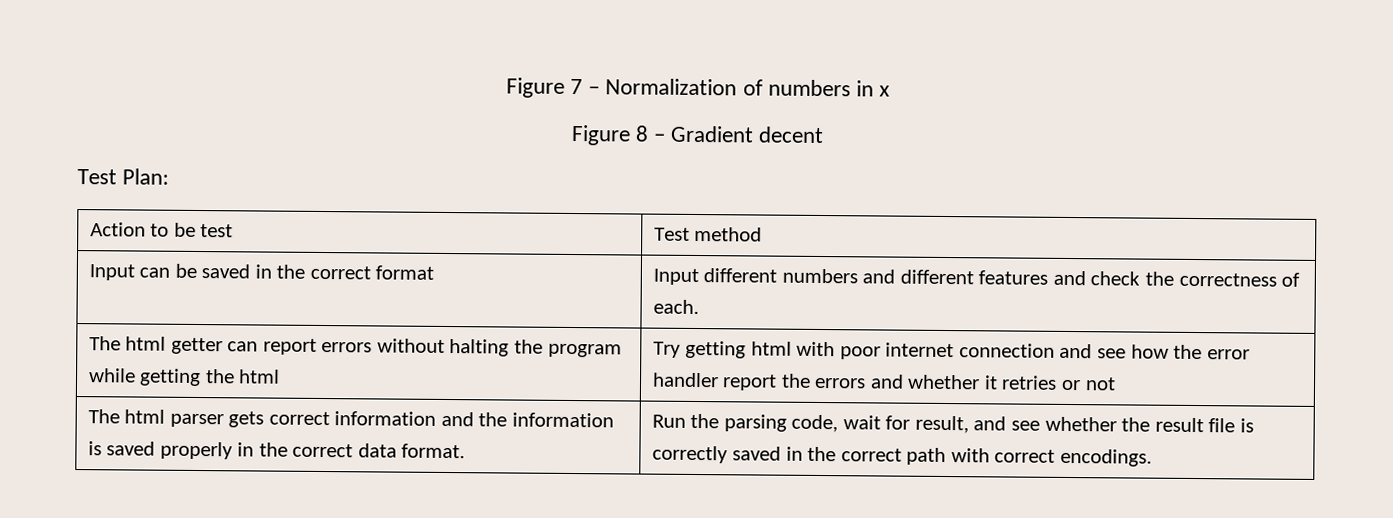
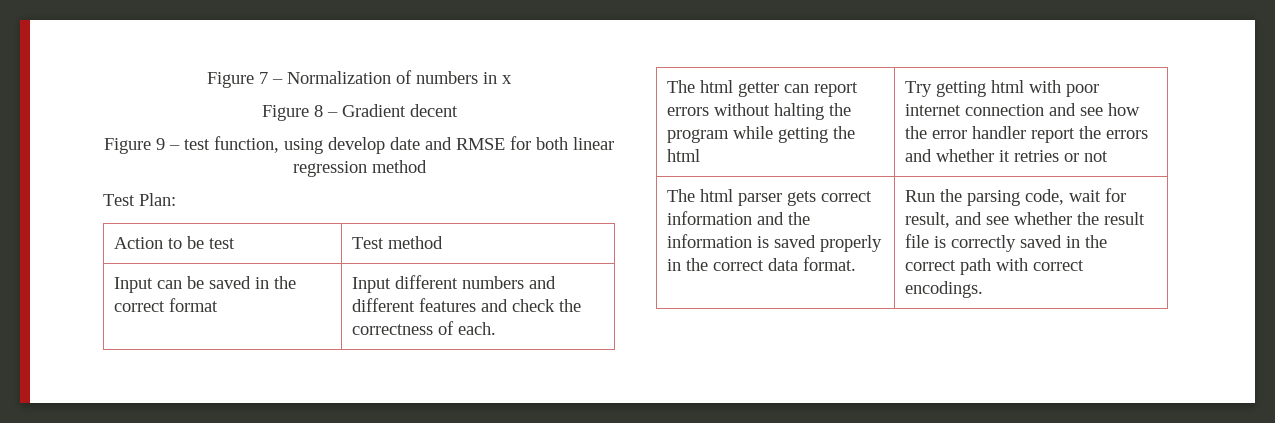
+ Figure 9 – test function, using develop date and RMSE for both linear regression method

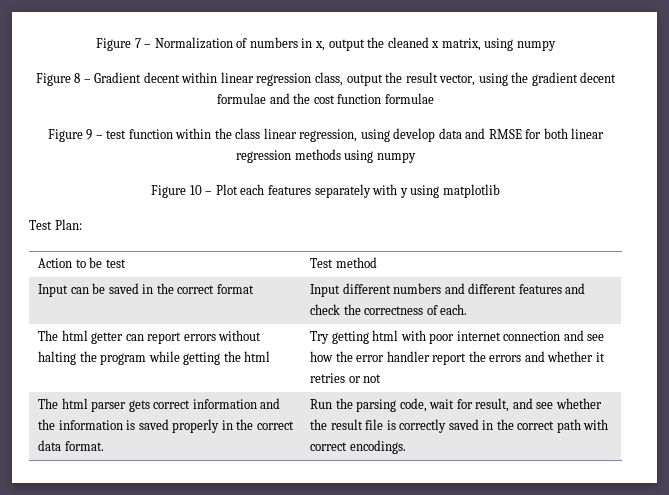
- Figure 7 – Normalization of numbers in x
+ Figure 7 – Normalization of numbers in x, output the cleaned x matrix, using numpy
- Figure 8 – Gradient decent
- Figure 9 – test function, using develop date and RMSE for both linear regression method
+ Figure 8 – Gradient decent within linear regression class, output the result vector, using the gradient decent formulae and the cost function formulae
+ Figure 9 – test function within the class linear regression, using develop data and RMSE for both linear regression methods using numpy
+ Figure 10 – Plot each features separately with y using matplotlib

